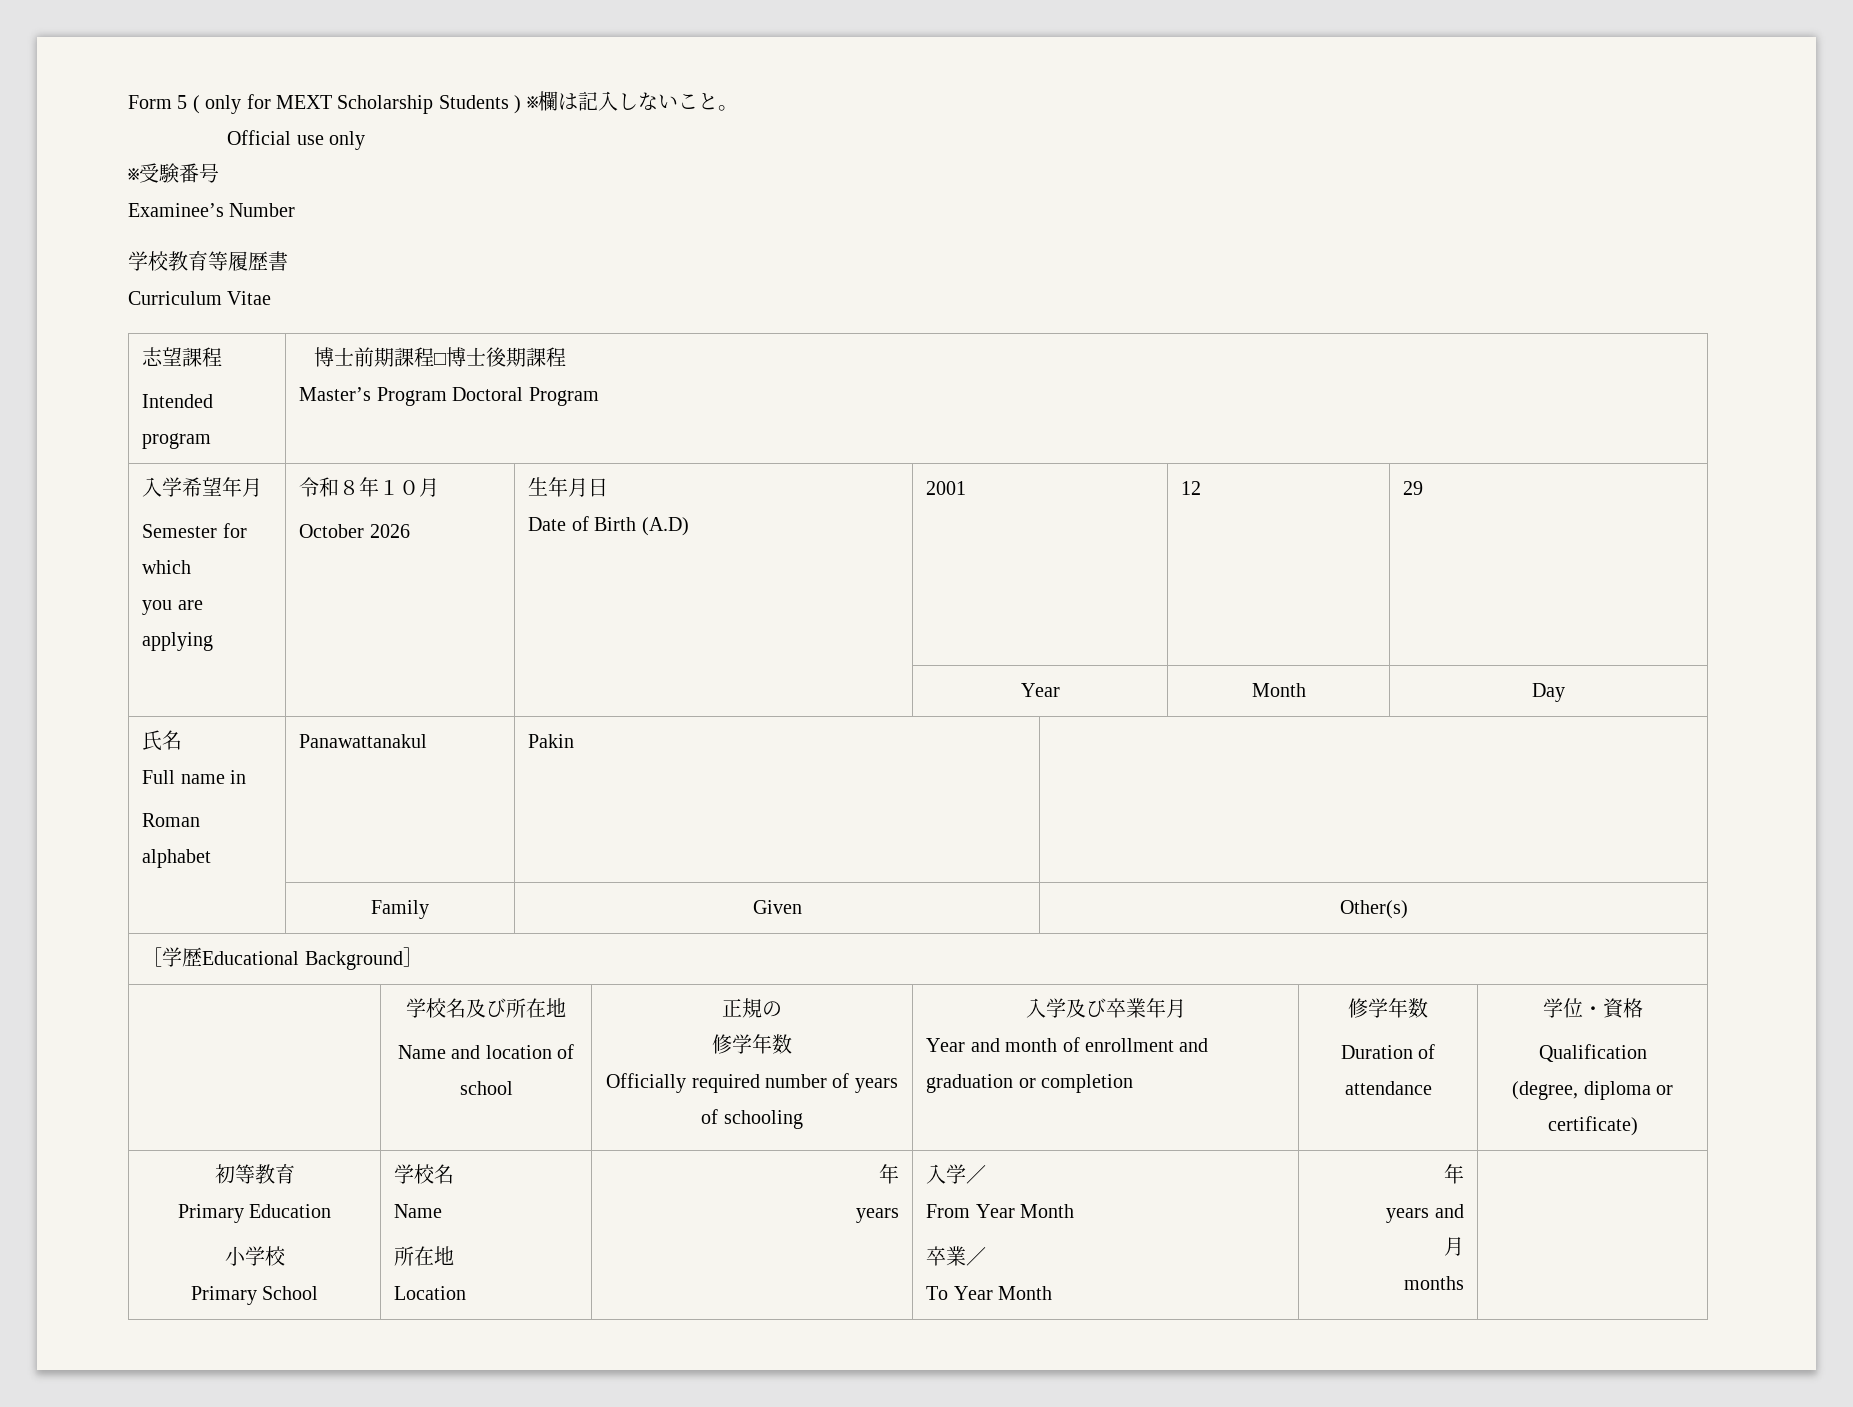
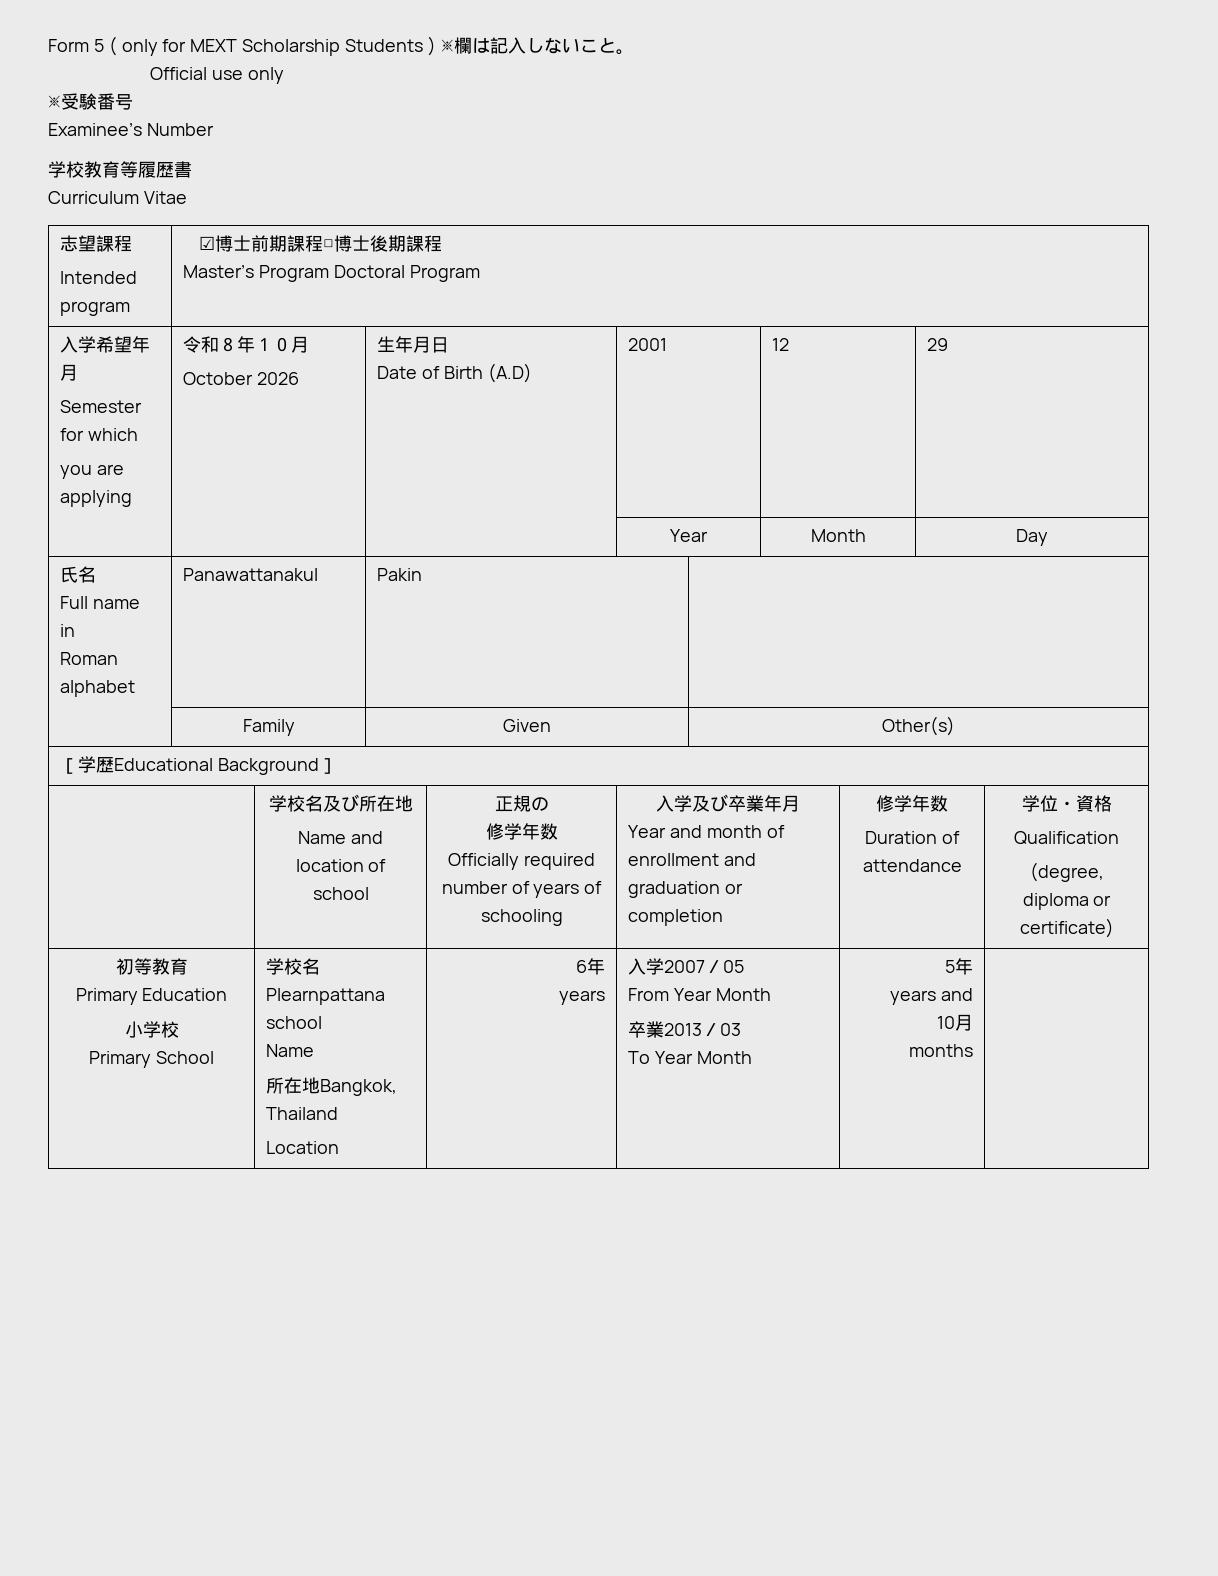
  志望課程
- Intended program | 博士前期課程□博士後期課程
+ Intended program | ☑博士前期課程□博士後期課程
  初等教育
  Primary Education
  小学校
- Primary School | 学校名
+ Primary School | 学校名Plearnpattana school
  Name
- 所在地
- Location | 年
- years | 入学／
+ 所在地Bangkok, Thailand
+ Location | 6年
+ years | 入学2007／05
  From Year Month
- 卒業／
- To Year Month | 年
+ 卒業2013／03
+ To Year Month | 5年
  years and
- 月
+ 10月

